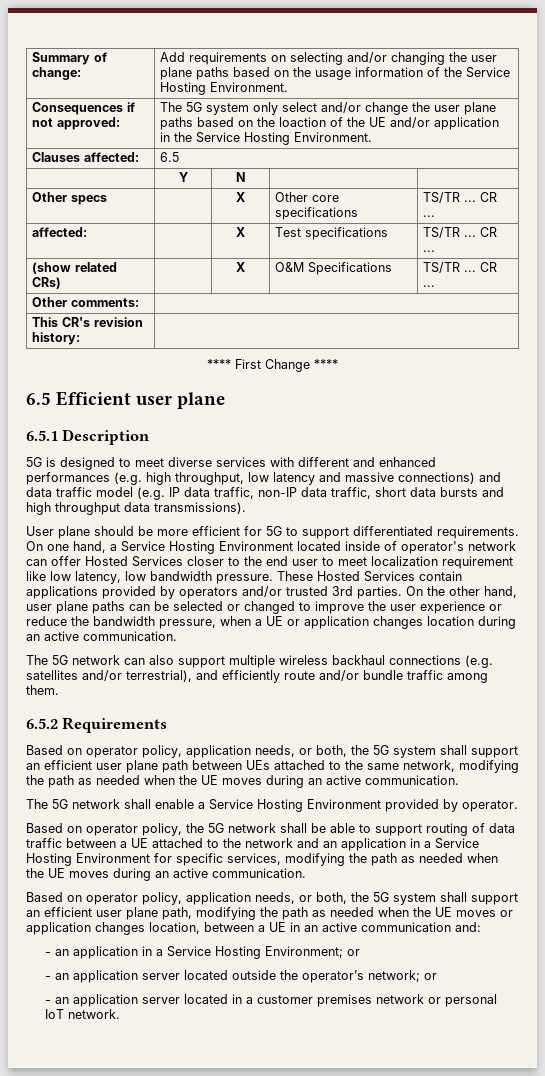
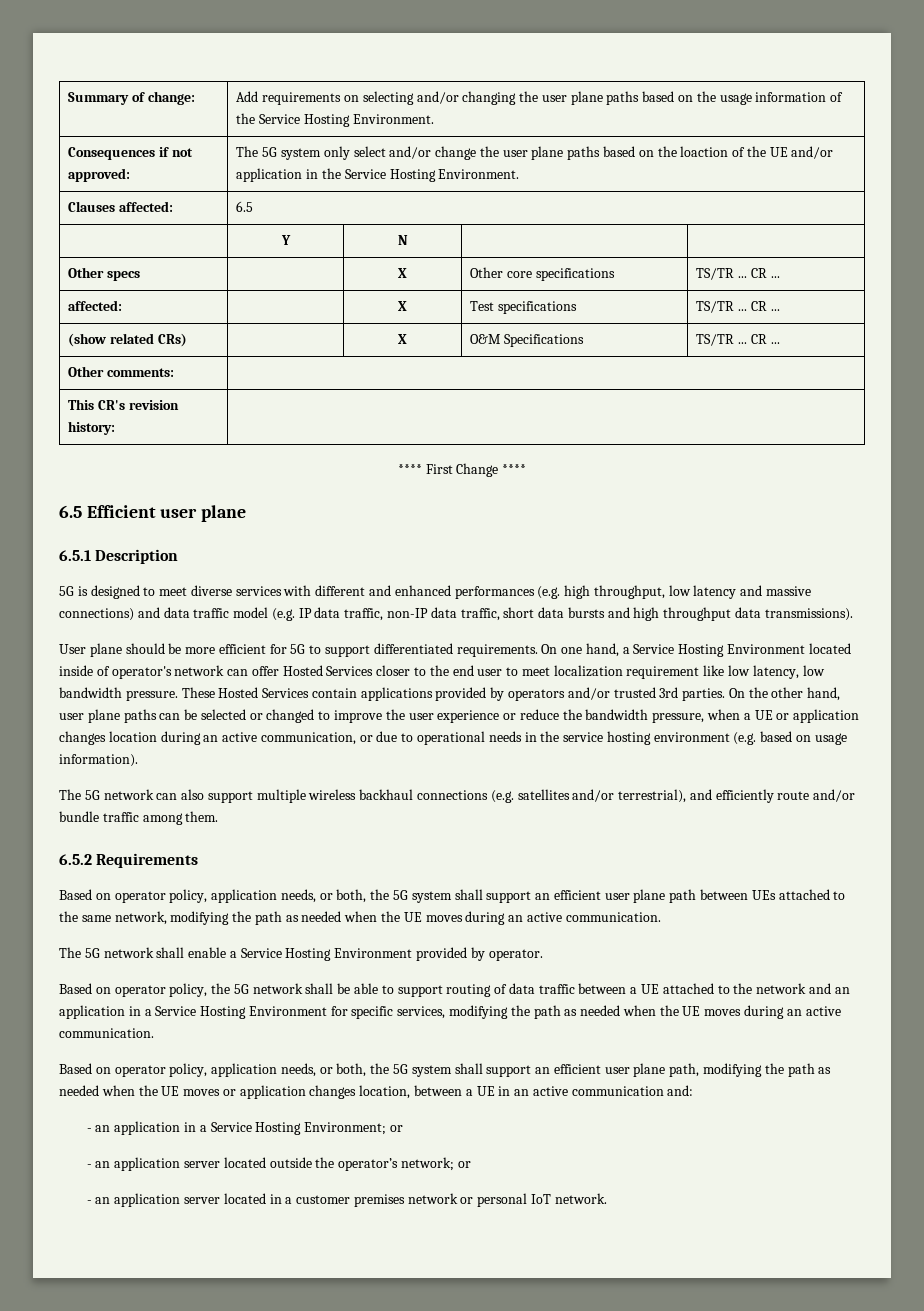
- On the other hand, user plane paths can be selected or changed to improve the user experience or reduce the bandwidth pressure, when a UE or application changes location during an active communication.
+ On the other hand, user plane paths can be selected or changed to improve the user experience or reduce the bandwidth pressure, when a UE or application changes location during an active communication, or due to operational needs in the service hosting environment (e.g. based on usage information).

